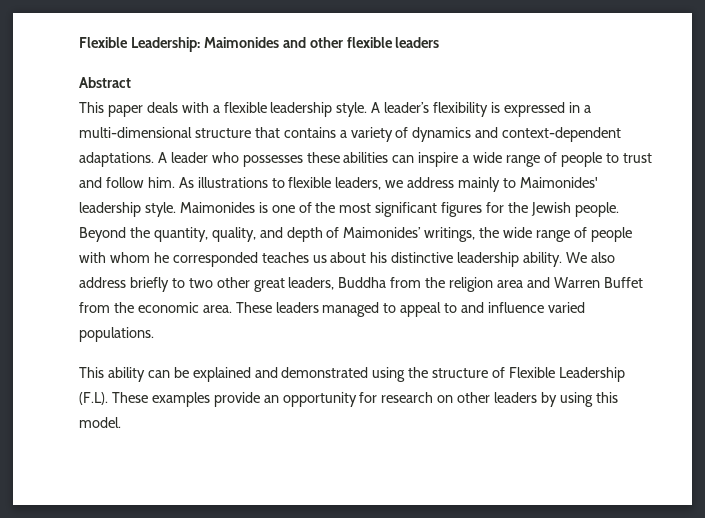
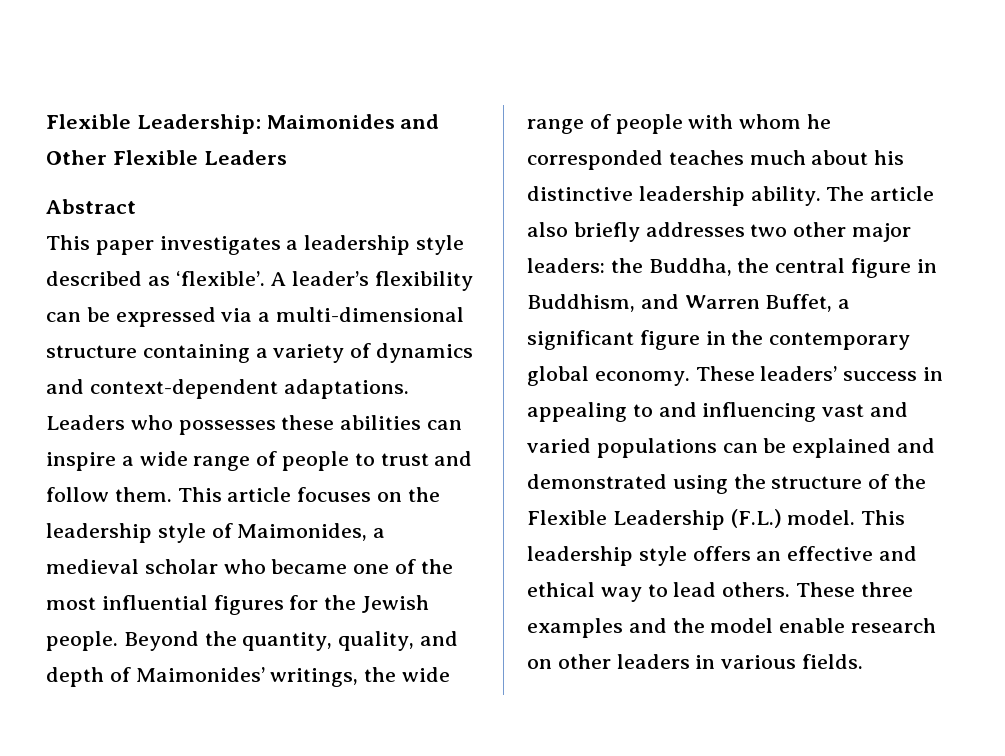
- Flexible Leadership: Maimonides and other flexible leaders
+ Flexible Leadership: Maimonides and Other Flexible Leaders
- This paper deals with a flexible leadership style. A leader’s flexibility is expressed in a multi-dimensional structure that contains a variety of dynamics and context-dependent adaptations.
+ This paper investigates a leadership style described as ‘flexible’. A leader’s flexibility can be expressed via a multi-dimensional structure containing a variety of dynamics and context-dependent adaptations.
- A leader who possesses these abilities can inspire a wide range of people to trust and follow him. As illustrations to flexible leaders, we address mainly to Maimonides' leadership style. Maimonides is one of the most significant figures for the Jewish people.
+ Leaders who possesses these abilities can inspire a wide range of people to trust and follow them. This article focuses on the leadership style of Maimonides, a medieval scholar who became one of the most influential figures for the Jewish people.
- Beyond the quantity, quality, and depth of Maimonides’ writings, the wide range of people with whom he corresponded teaches us about his distinctive leadership ability.
+ Beyond the quantity, quality, and depth of Maimonides’ writings, the wide range of people with whom he corresponded teaches much about his distinctive leadership ability.
- We also address briefly to two other great leaders, Buddha from the religion area and Warren Buffet from the economic area. These leaders managed to appeal to and influence varied populations.
- This ability can be explained and demonstrated using the structure of Flexible Leadership (F.L). These examples provide an opportunity for research on other leaders by using this model.
+ The article also briefly addresses two other major leaders: the Buddha, the central figure in Buddhism, and Warren Buffet, a significant figure in the contemporary global economy. These leaders’ success in appealing to and influencing vast and varied populations can be explained and demonstrated using the structure of the Flexible Leadership (F.L.) model. This leadership style offers an effective and ethical way to lead others. These three examples and the model enable research on other leaders in various fields.

